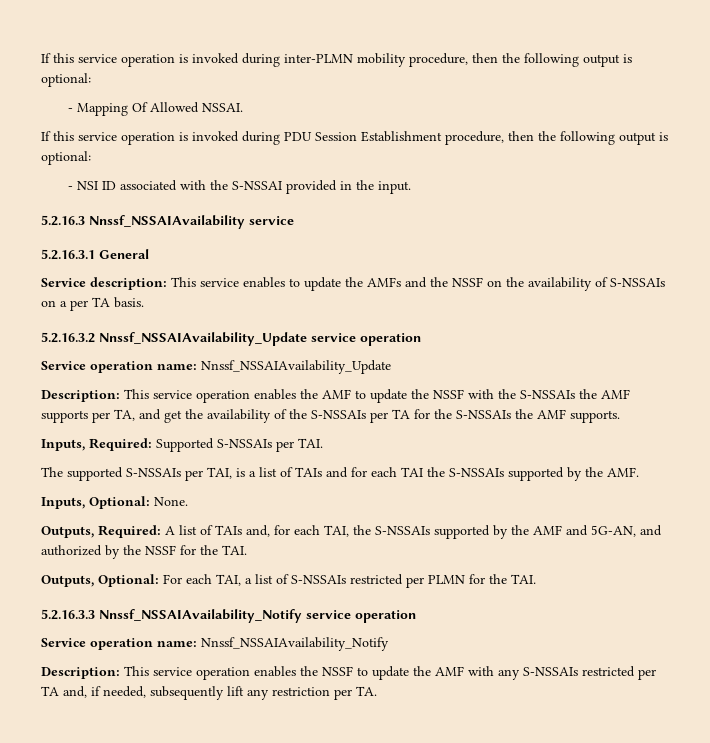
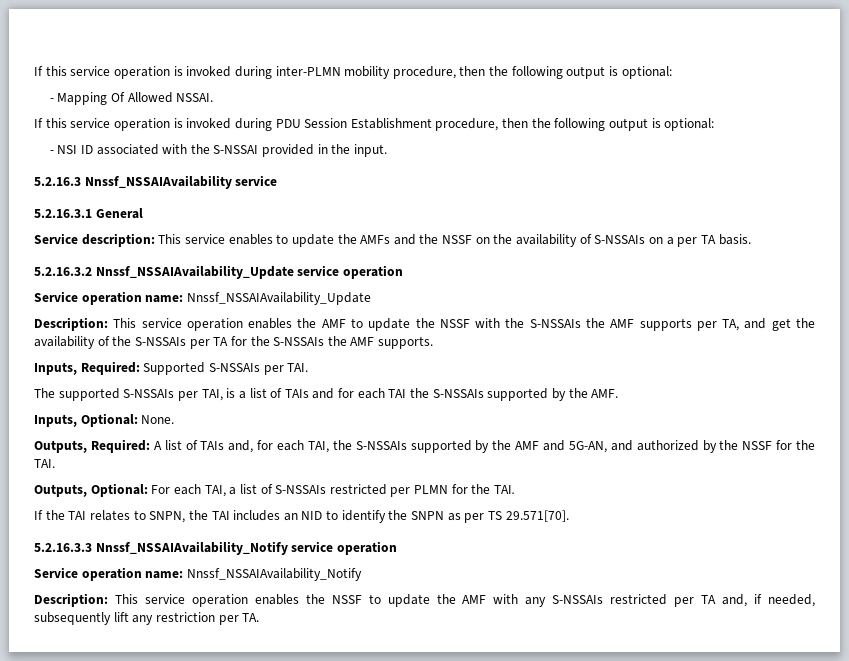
+ If the TAI relates to SNPN, the TAI includes an NID to identify the SNPN as per TS 29.571[70].

